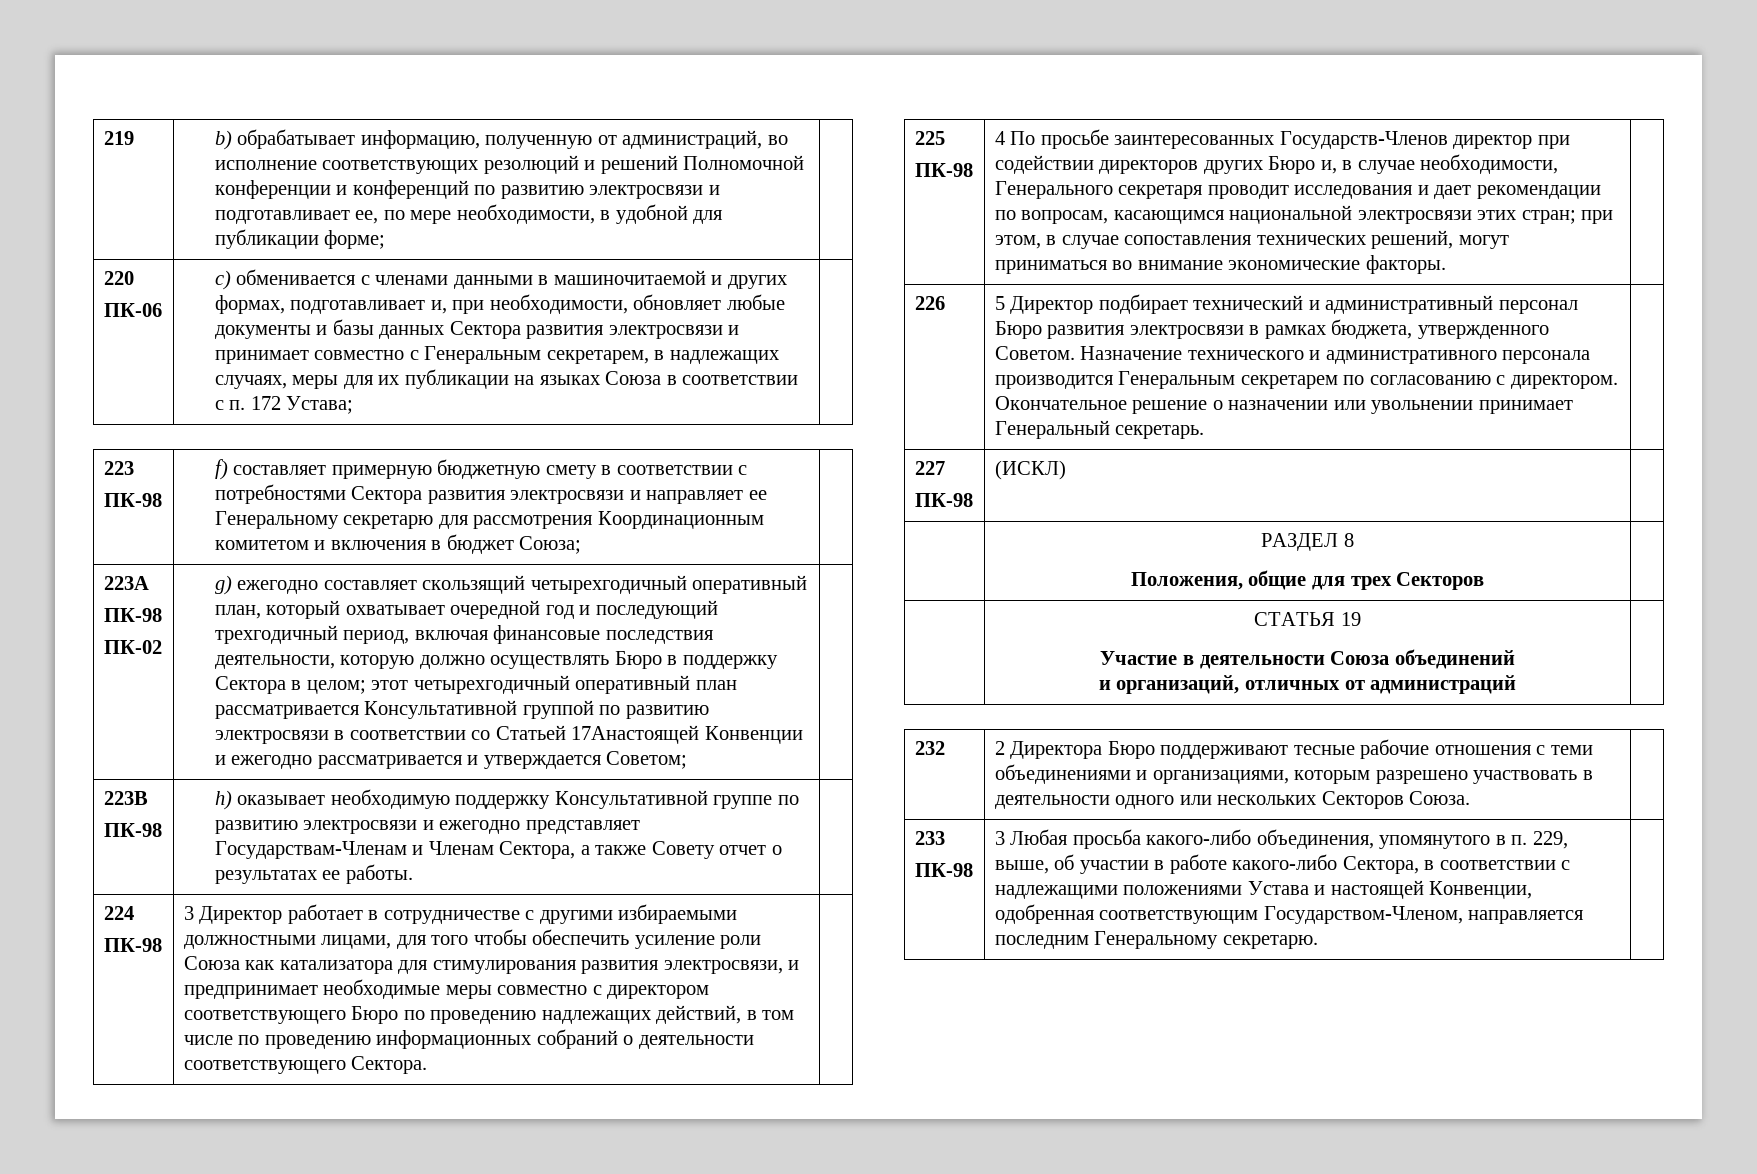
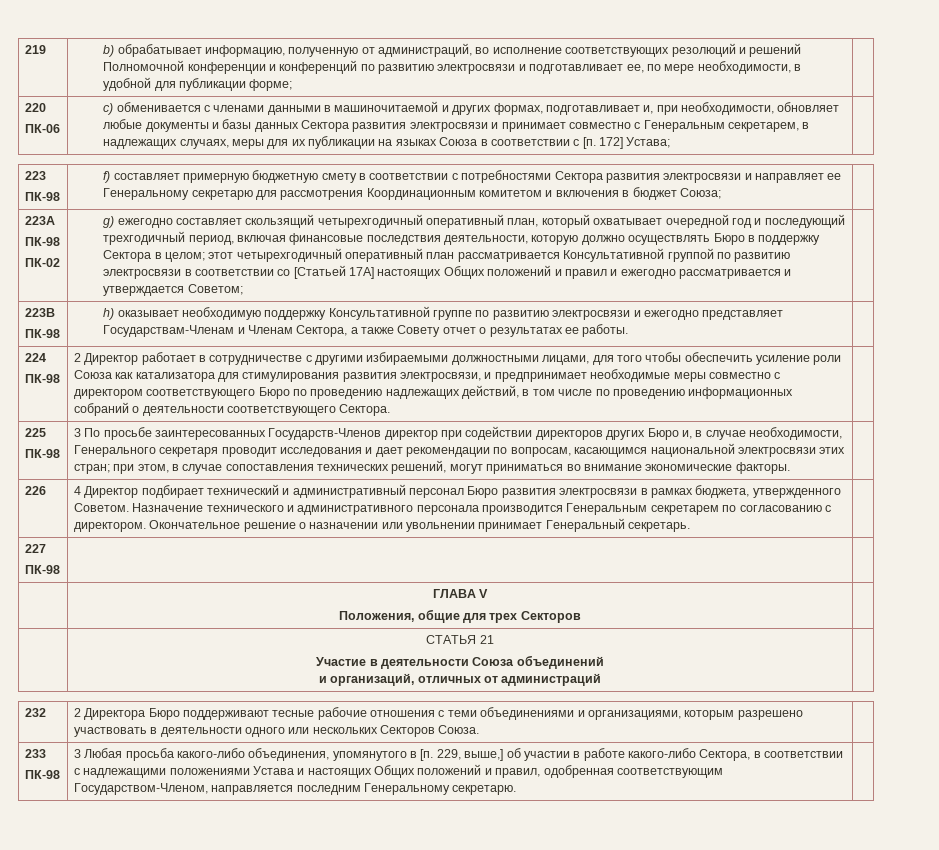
- с) обменивается с членами данными в машиночитаемой и других формах, подготавливает и, при необходимости, обновляет любые документы и базы данных Сектора развития электросвязи и принимает совместно с Генеральным секретарем, в надлежащих случаях, меры для их публикации на языках Союза в соответствии с п. 172 Устава;
+ с) обменивается с членами данными в машиночитаемой и других формах, подготавливает и, при необходимости, обновляет любые документы и базы данных Сектора развития электросвязи и принимает совместно с Генеральным секретарем, в надлежащих случаях, меры для их публикации на языках Союза в соответствии с [п. 172] Устава;
- g) ежегодно составляет скользящий четырехгодичный оперативный план, который охватывает очередной год и последующий трехгодичный период, включая финансовые последствия деятельности, которую должно осуществлять Бюро в поддержку Сектора в целом; этот четырехгодичный оперативный план рассматривается Консультативной группой по развитию электросвязи в соответствии со Статьей 17Aнастоящей Конвенции и ежегодно рассматривается и утверждается Советом;
+ g) ежегодно составляет скользящий четырехгодичный оперативный план, который охватывает очередной год и последующий трехгодичный период, включая финансовые последствия деятельности, которую должно осуществлять Бюро в поддержку Сектора в целом; этот четырехгодичный оперативный план рассматривается Консультативной группой по развитию электросвязи в соответствии со [Статьей 17A] настоящих Общих положений и правил и ежегодно рассматривается и утверждается Советом;
- 3 Директор работает в сотрудничестве с другими избираемыми должностными лицами, для того чтобы обеспечить усиление роли Союза как катализатора для стимулирования развития электросвязи, и предпринимает необходимые меры совместно с директором соответствующего Бюро по проведению надлежащих действий, в том числе по проведению информационных собраний о деятельности соответствующего Сектора.
+ 2 Директор работает в сотрудничестве с другими избираемыми должностными лицами, для того чтобы обеспечить усиление роли Союза как катализатора для стимулирования развития электросвязи, и предпринимает необходимые меры совместно с директором соответствующего Бюро по проведению надлежащих действий, в том числе по проведению информационных собраний о деятельности соответствующего Сектора.
- 4 По просьбе заинтересованных Государств-Членов директор при содействии директоров других Бюро и, в случае необходимости, Генерального секретаря проводит исследования и дает рекомендации по вопросам, касающимся национальной электросвязи этих стран; при этом, в случае сопоставления технических решений, могут приниматься во внимание экономические факторы.
+ 3 По просьбе заинтересованных Государств-Членов директор при содействии директоров других Бюро и, в случае необходимости, Генерального секретаря проводит исследования и дает рекомендации по вопросам, касающимся национальной электросвязи этих стран; при этом, в случае сопоставления технических решений, могут приниматься во внимание экономические факторы.
- 226 | 5 Директор подбирает технический и административный персонал Бюро развития электросвязи в рамках бюджета, утвержденного Советом. Назначение технического и административного персонала производится Генеральным секретарем по согласованию с директором. Окончательное решение о назначении или увольнении принимает Генеральный секретарь. |
+ 226 | 4 Директор подбирает технический и административный персонал Бюро развития электросвязи в рамках бюджета, утвержденного Советом. Назначение технического и административного персонала производится Генеральным секретарем по согласованию с директором. Окончательное решение о назначении или увольнении принимает Генеральный секретарь. |
  227
- ПК-98 | (ИСКЛ) |
- | РАЗДЕЛ 8
+ ПК-98 | |
+ | ГЛАВА V
- | СТАТЬЯ 19
+ | СТАТЬЯ 21
  233
- ПК-98 | 3 Любая просьба какого-либо объединения, упомянутого в п. 229, выше, об участии в работе какого-либо Сектора, в соответствии с надлежащими положениями Устава и настоящей Конвенции, одобренная соответствующим Государством-Членом, направляется последним Генеральному секретарю. |
+ ПК-98 | 3 Любая просьба какого-либо объединения, упомянутого в [п. 229, выше,] об участии в работе какого-либо Сектора, в соответствии с надлежащими положениями Устава и настоящих Общих положений и правил, одобренная соответствующим Государством-Членом, направляется последним Генеральному секретарю. |

